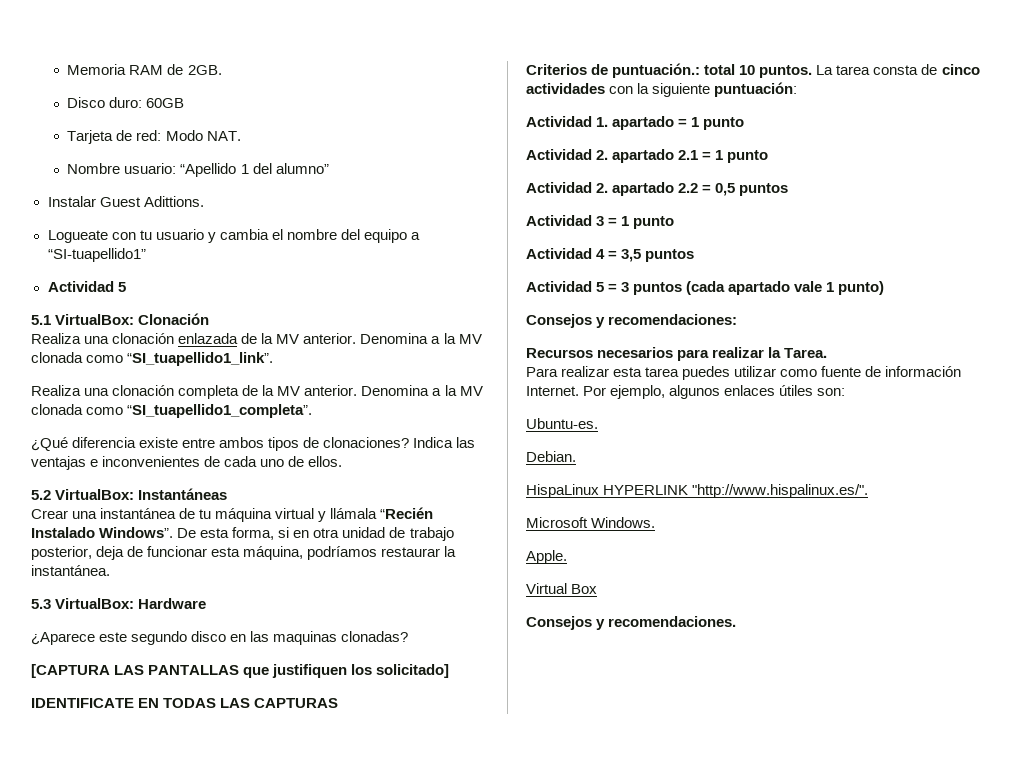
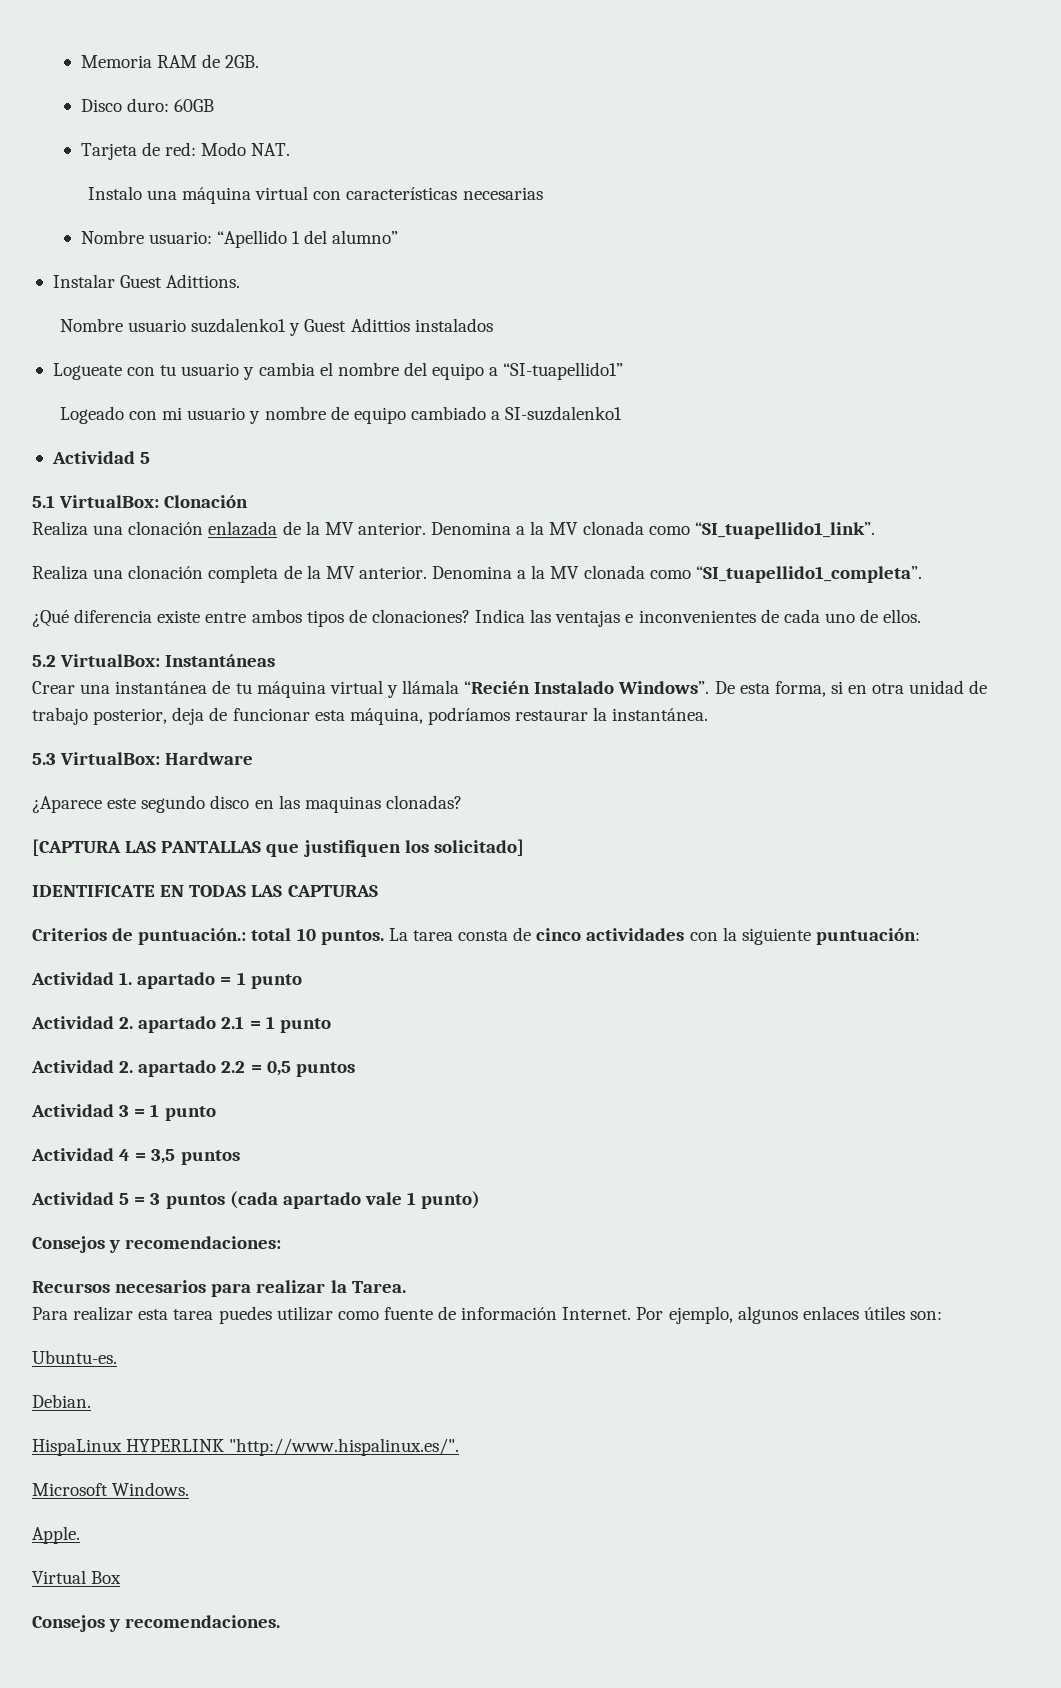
+ Instalo una máquina virtual con características necesarias
+ Nombre usuario suzdalenko1 y Guest Adittios instalados
+ Logeado con mi usuario y nombre de equipo cambiado a SI-suzdalenko1

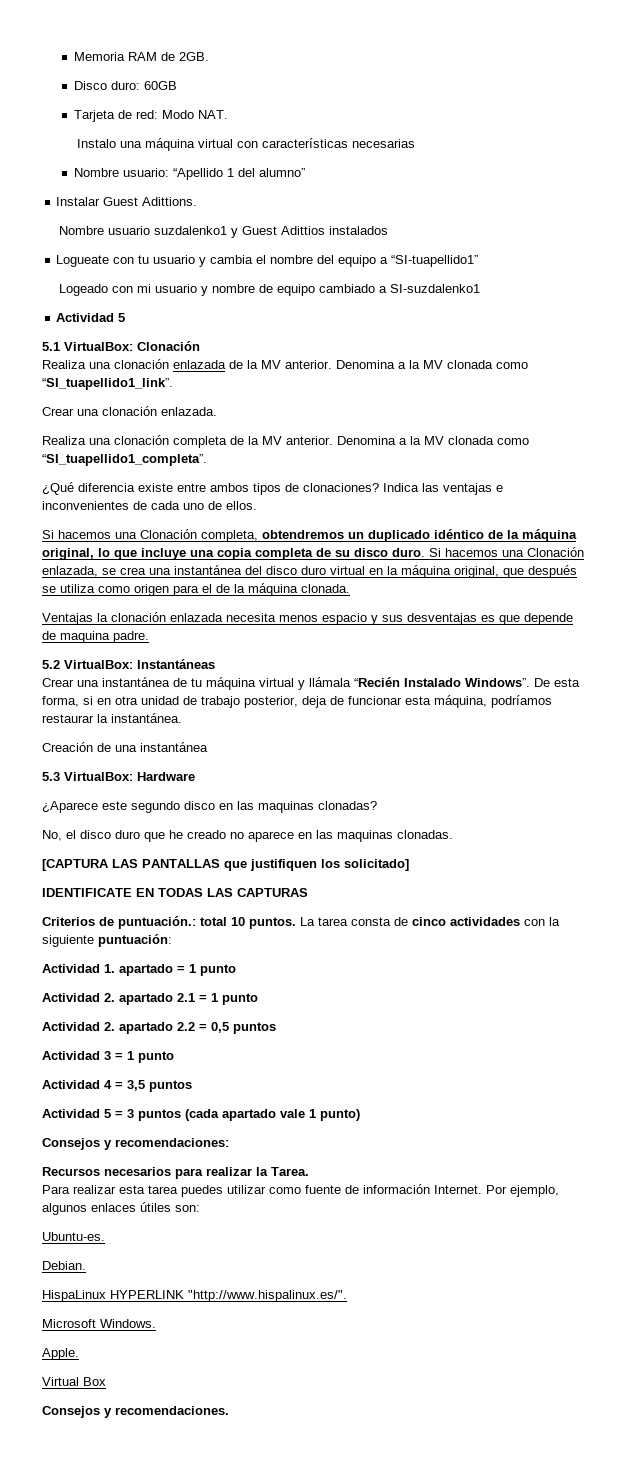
+ Crear una clonación enlazada.
+ Si hacemos una Clonación completa, obtendremos un duplicado idéntico de la máquina original, lo que incluye una copia completa de su disco duro. Si hacemos una Clonación enlazada, se crea una instantánea del disco duro virtual en la máquina original, que después se utiliza como origen para el de la máquina clonada.
+ Ventajas la clonación enlazada necesita menos espacio y sus desventajas es que depende de maquina padre.
+ Creación de una instantánea
+ No, el disco duro que he creado no aparece en las maquinas clonadas.

